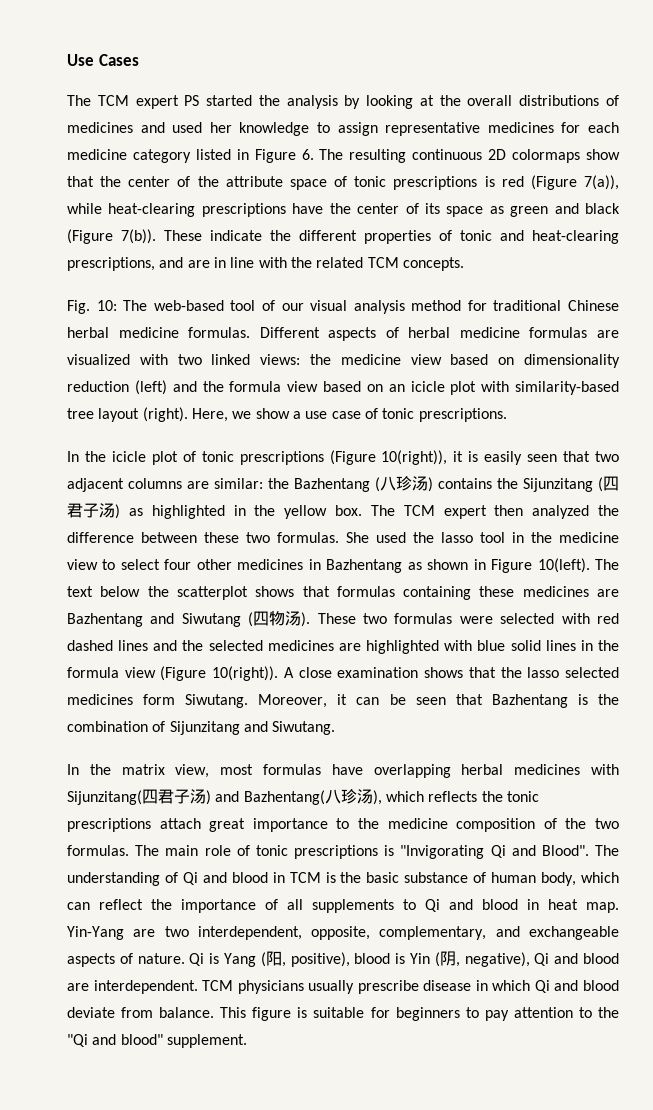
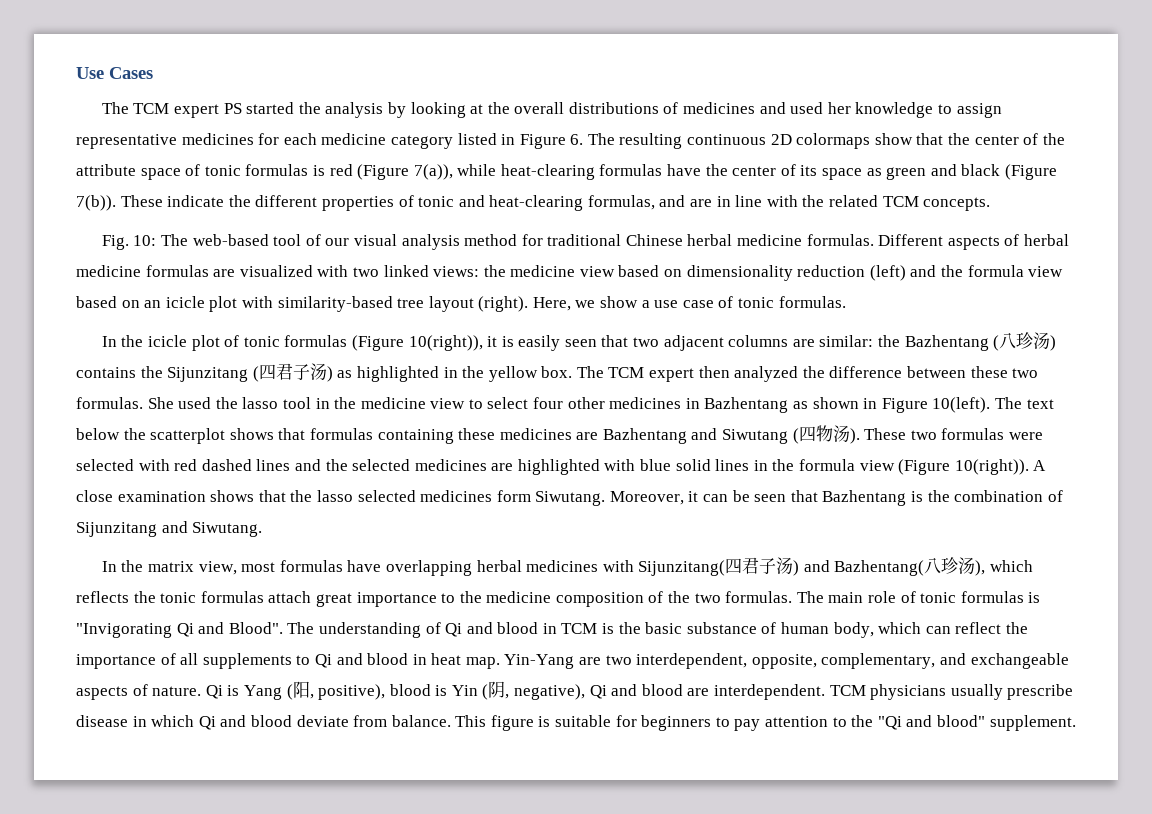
- The TCM expert PS started the analysis by looking at the overall distributions of medicines and used her knowledge to assign representative medicines for each medicine category listed in Figure 6. The resulting continuous 2D colormaps show that the center of the attribute space of tonic prescriptions is red (Figure 7(a)), while heat-clearing prescriptions have the center of its space as green and black (Figure 7(b)).
+ The TCM expert PS started the analysis by looking at the overall distributions of medicines and used her knowledge to assign representative medicines for each medicine category listed in Figure 6. The resulting continuous 2D colormaps show that the center of the attribute space of tonic formulas is red (Figure 7(a)), while heat-clearing formulas have the center of its space as green and black (Figure 7(b)).
- These indicate the different properties of tonic and heat-clearing prescriptions, and are in line with the related TCM concepts.
+ These indicate the different properties of tonic and heat-clearing formulas, and are in line with the related TCM concepts.
- Here, we show a use case of tonic prescriptions.
+ Here, we show a use case of tonic formulas.
- In the icicle plot of tonic prescriptions (Figure 10(right)), it is easily seen that two adjacent columns are similar: the Bazhentang (八珍汤) contains the Sijunzitang (四君子汤) as highlighted in the yellow box.
+ In the icicle plot of tonic formulas (Figure 10(right)), it is easily seen that two adjacent columns are similar: the Bazhentang (八珍汤) contains the Sijunzitang (四君子汤) as highlighted in the yellow box.
- In the matrix view, most formulas have overlapping herbal medicines with Sijunzitang(四君子汤) and Bazhentang(八珍汤), which reflects the tonic prescriptions attach great importance to the medicine composition of the two formulas.
+ In the matrix view, most formulas have overlapping herbal medicines with Sijunzitang(四君子汤) and Bazhentang(八珍汤), which reflects the tonic formulas attach great importance to the medicine composition of the two formulas.
- The main role of tonic prescriptions is "Invigorating Qi and Blood".
+ The main role of tonic formulas is "Invigorating Qi and Blood".

